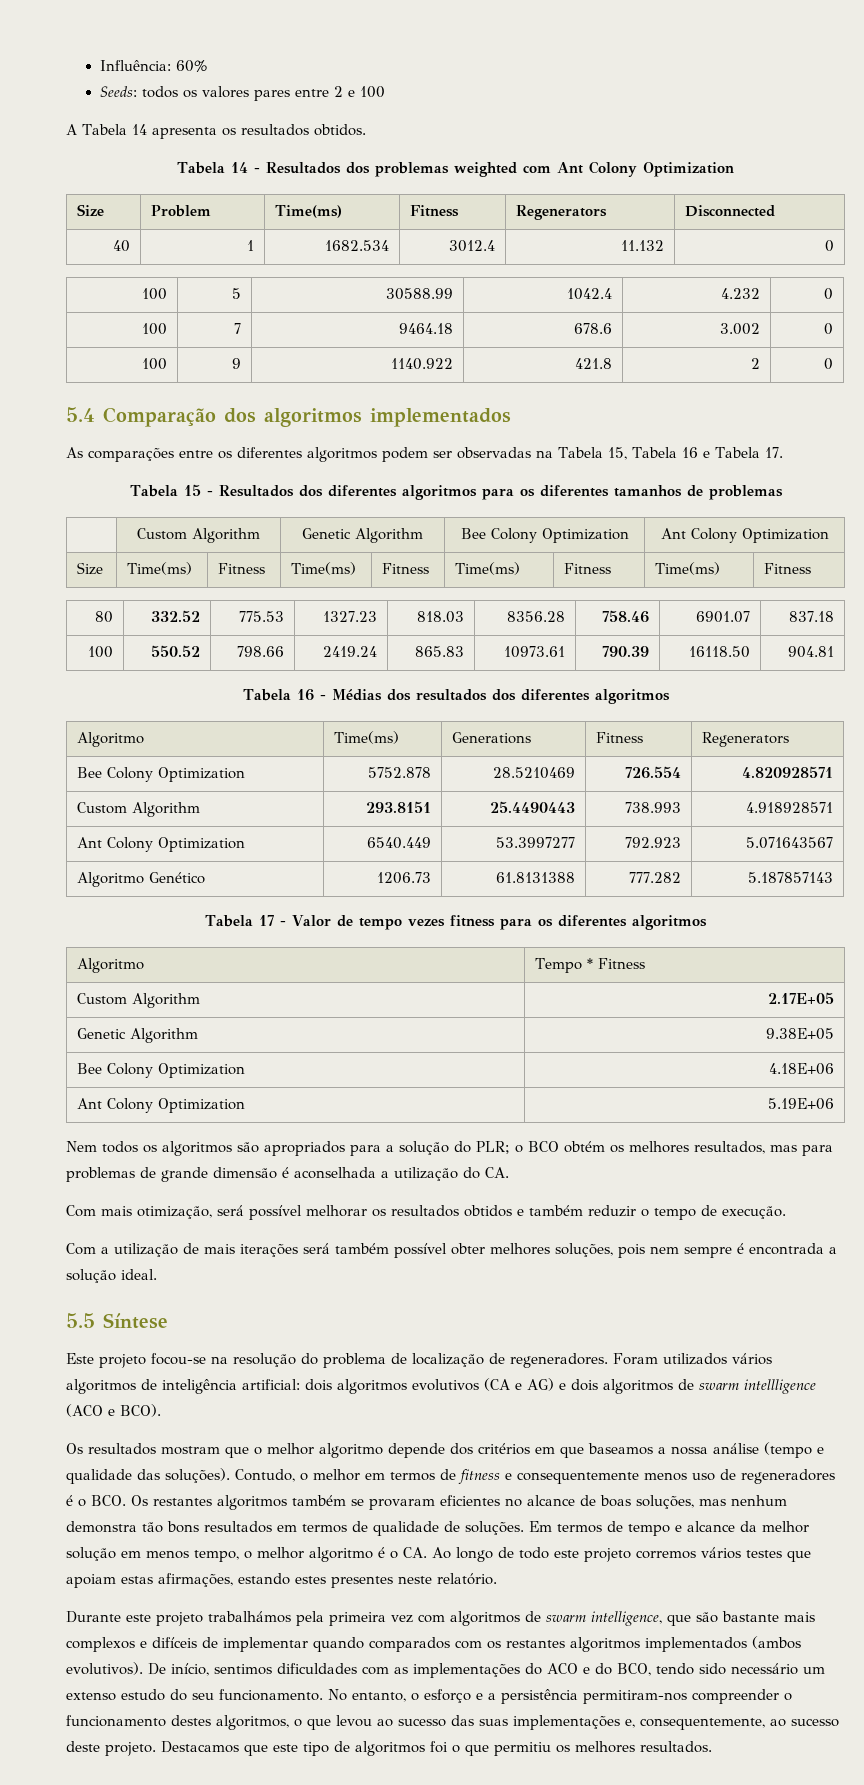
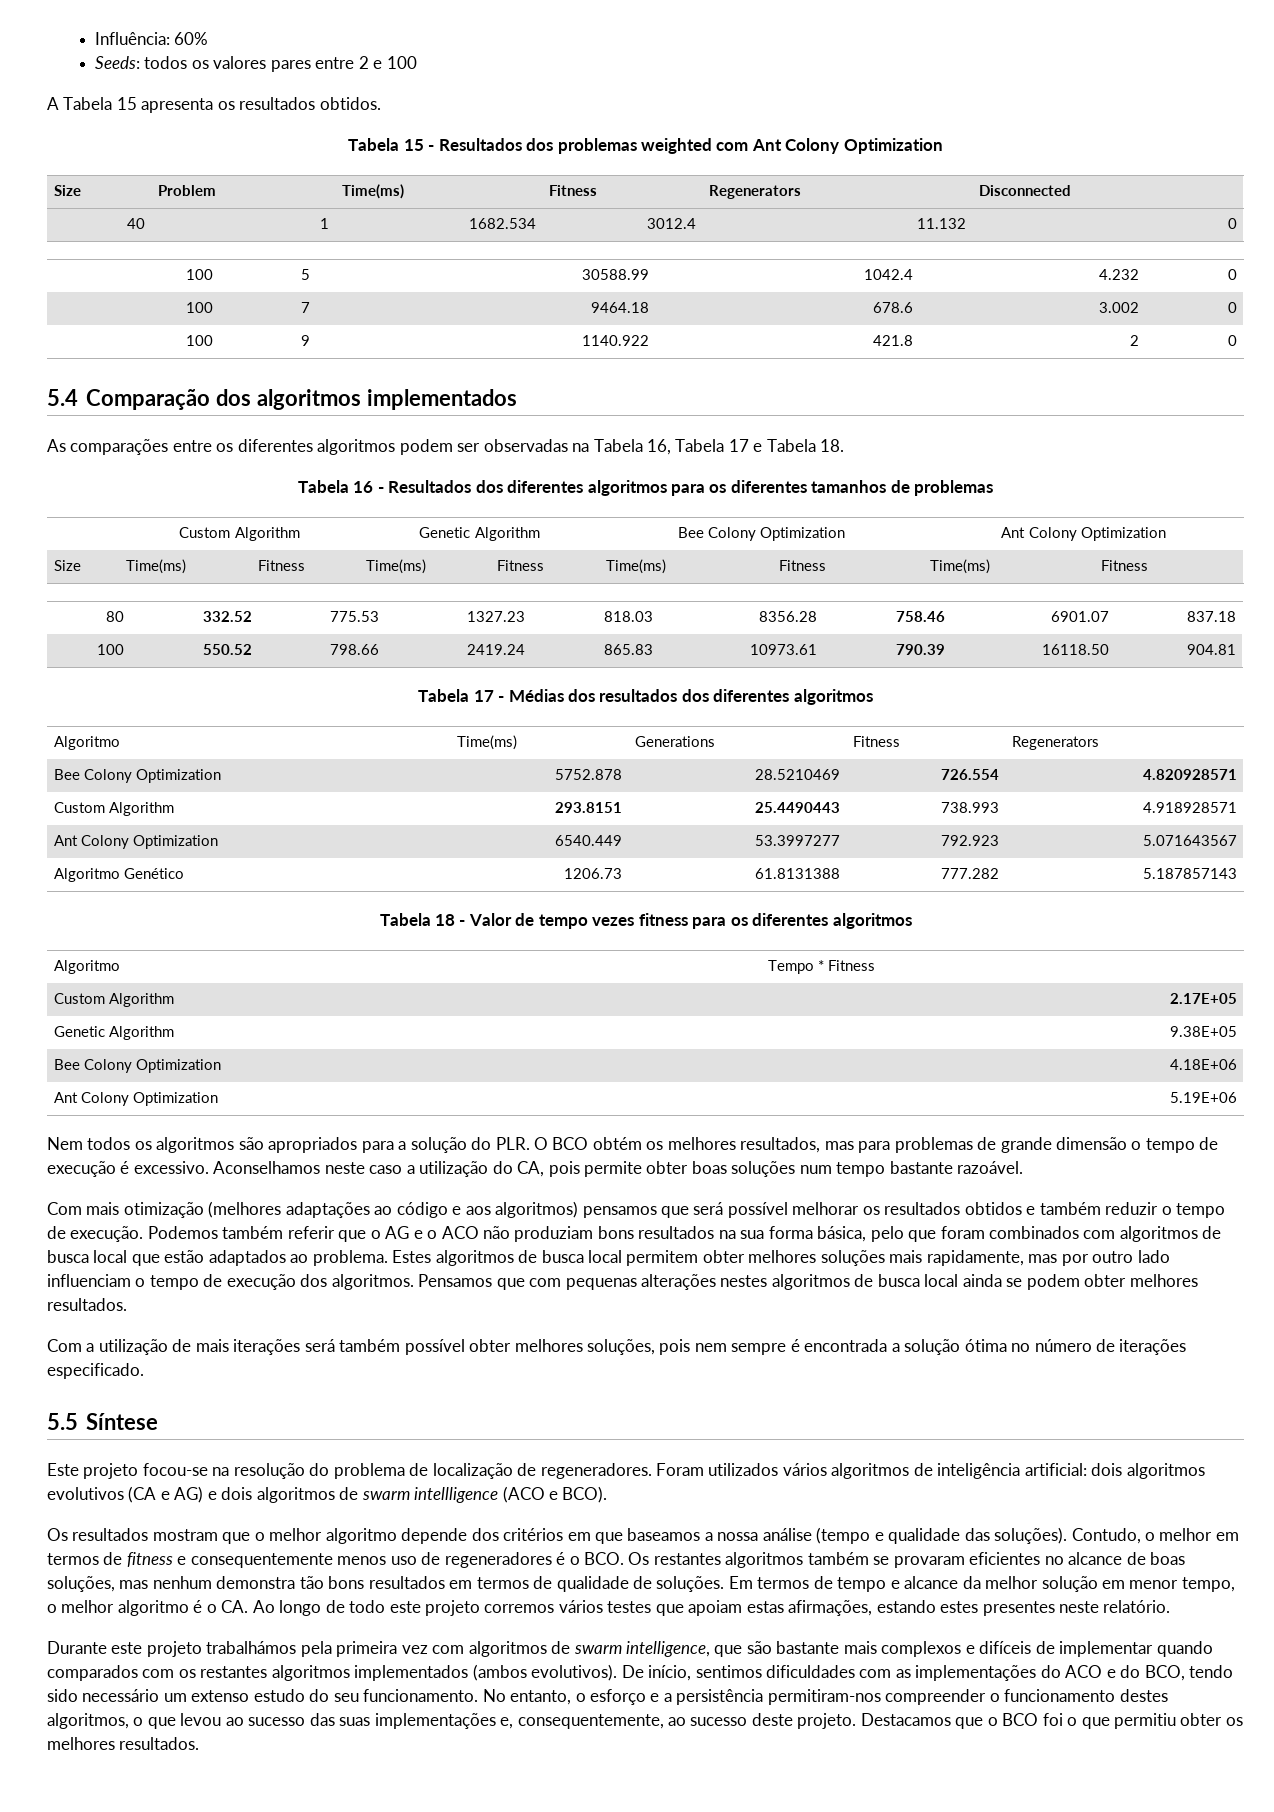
- A Tabela 14 apresenta os resultados obtidos.
+ A Tabela 15 apresenta os resultados obtidos.
- Tabela 14 - Resultados dos problemas weighted com Ant Colony Optimization
+ Tabela 15 - Resultados dos problemas weighted com Ant Colony Optimization
- As comparações entre os diferentes algoritmos podem ser observadas na Tabela 15, Tabela 16 e Tabela 17.
- Tabela 15 - Resultados dos diferentes algoritmos para os diferentes tamanhos de problemas
+ As comparações entre os diferentes algoritmos podem ser observadas na Tabela 16, Tabela 17 e Tabela 18.
+ Tabela 16 - Resultados dos diferentes algoritmos para os diferentes tamanhos de problemas
- Tabela 16 - Médias dos resultados dos diferentes algoritmos
+ Tabela 17 - Médias dos resultados dos diferentes algoritmos
- Tabela 17 - Valor de tempo vezes fitness para os diferentes algoritmos
+ Tabela 18 - Valor de tempo vezes fitness para os diferentes algoritmos
- Nem todos os algoritmos são apropriados para a solução do PLR; o BCO obtém os melhores resultados, mas para problemas de grande dimensão é aconselhada a utilização do CA.
- Com mais otimização, será possível melhorar os resultados obtidos e também reduzir o tempo de execução.
+ Nem todos os algoritmos são apropriados para a solução do PLR. O BCO obtém os melhores resultados, mas para problemas de grande dimensão o tempo de execução é excessivo. Aconselhamos neste caso a utilização do CA, pois permite obter boas soluções num tempo bastante razoável.
+ Com mais otimização (melhores adaptações ao código e aos algoritmos) pensamos que será possível melhorar os resultados obtidos e também reduzir o tempo de execução. Podemos também referir que o AG e o ACO não produziam bons resultados na sua forma básica, pelo que foram combinados com algoritmos de busca local que estão adaptados ao problema. Estes algoritmos de busca local permitem obter melhores soluções mais rapidamente, mas por outro lado influenciam o tempo de execução dos algoritmos. Pensamos que com pequenas alterações nestes algoritmos de busca local ainda se podem obter melhores resultados.
- Com a utilização de mais iterações será também possível obter melhores soluções, pois nem sempre é encontrada a solução ideal.
+ Com a utilização de mais iterações será também possível obter melhores soluções, pois nem sempre é encontrada a solução ótima no número de iterações especificado.
- Em termos de tempo e alcance da melhor solução em menos tempo, o melhor algoritmo é o CA. Ao longo de todo este projeto corremos vários testes que apoiam estas afirmações, estando estes presentes neste relatório.
+ Em termos de tempo e alcance da melhor solução em menor tempo, o melhor algoritmo é o CA. Ao longo de todo este projeto corremos vários testes que apoiam estas afirmações, estando estes presentes neste relatório.
- Destacamos que este tipo de algoritmos foi o que permitiu os melhores resultados.
+ Destacamos que o BCO foi o que permitiu obter os melhores resultados.

